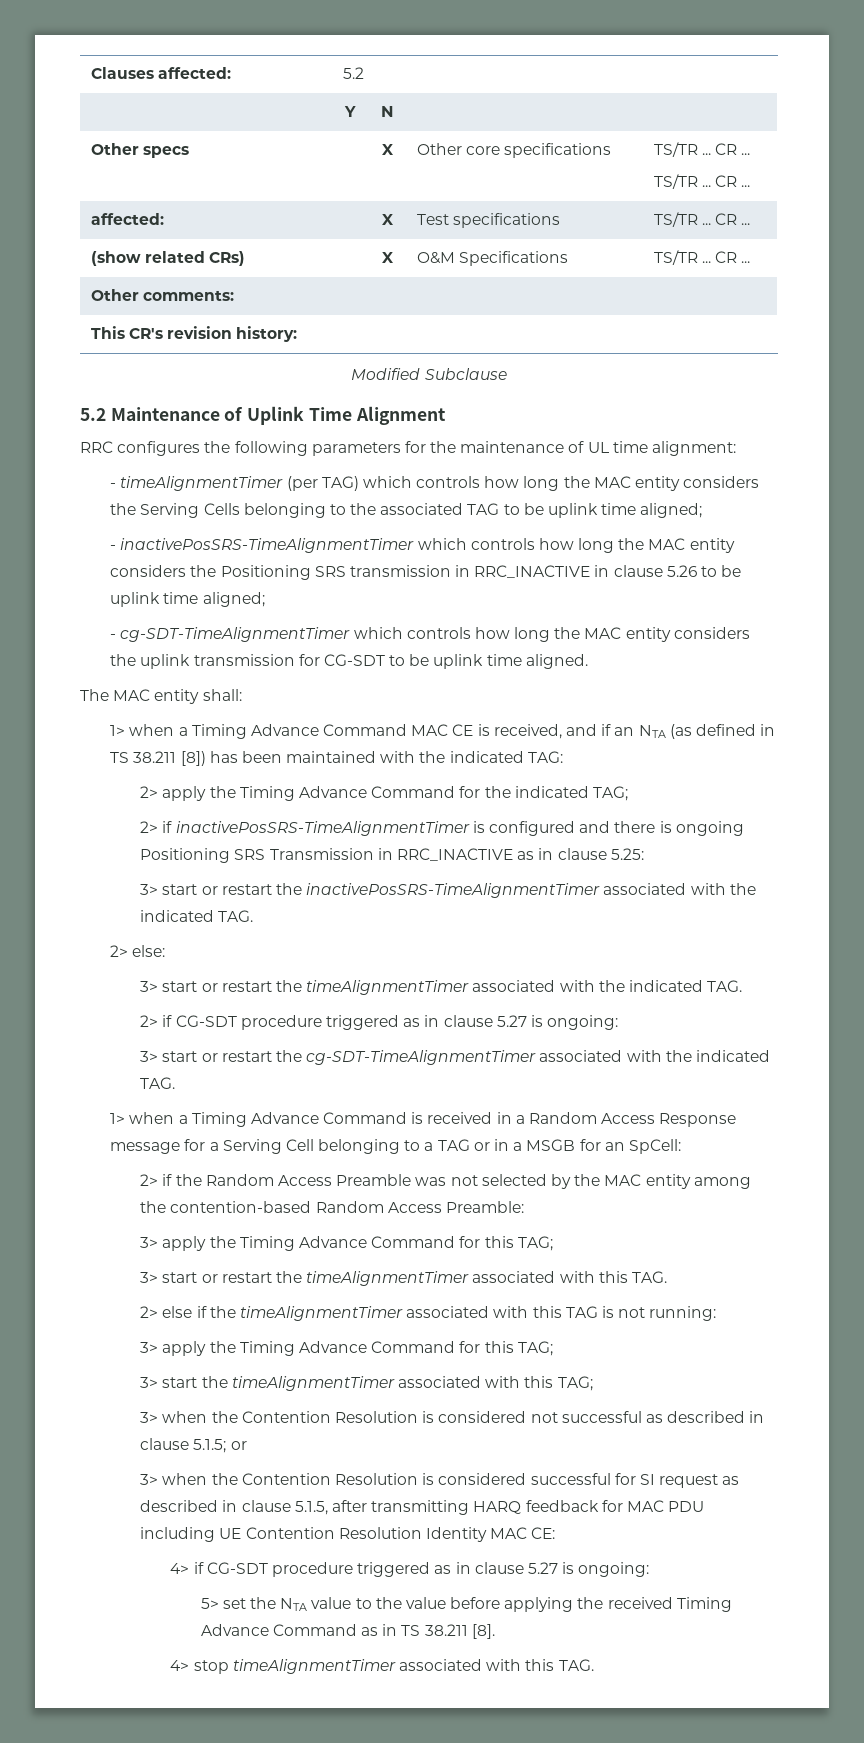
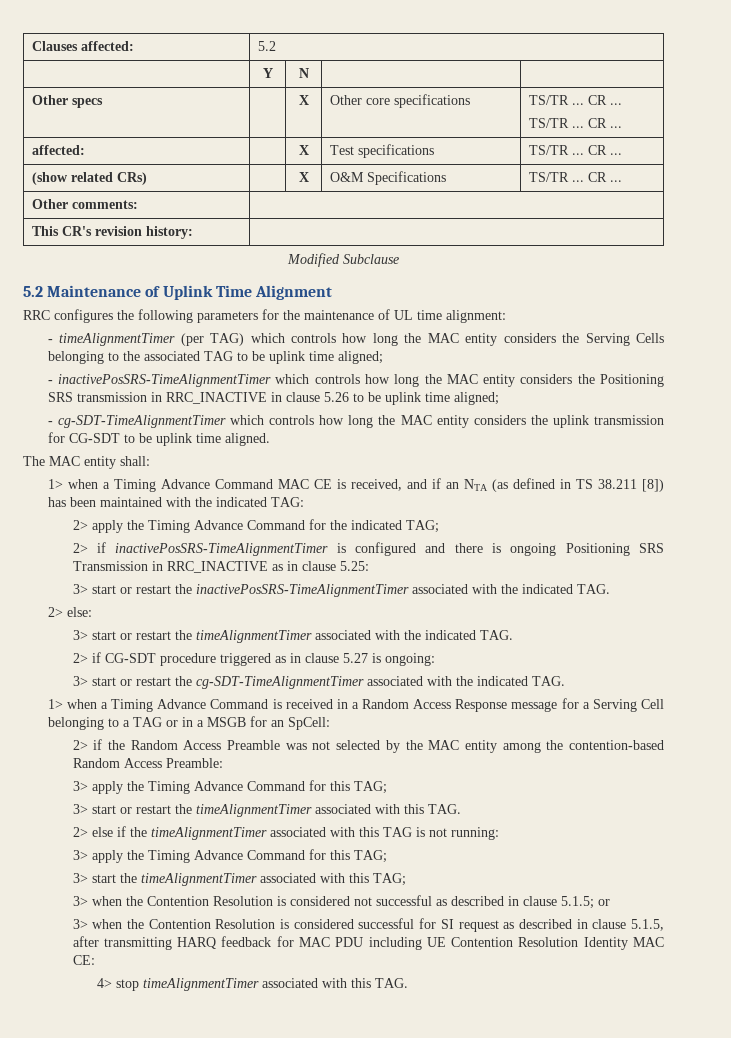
- 4> if CG-SDT procedure triggered as in clause 5.27 is ongoing:
- 5> set the NTA value to the value before applying the received Timing Advance Command as in TS 38.211 [8].

